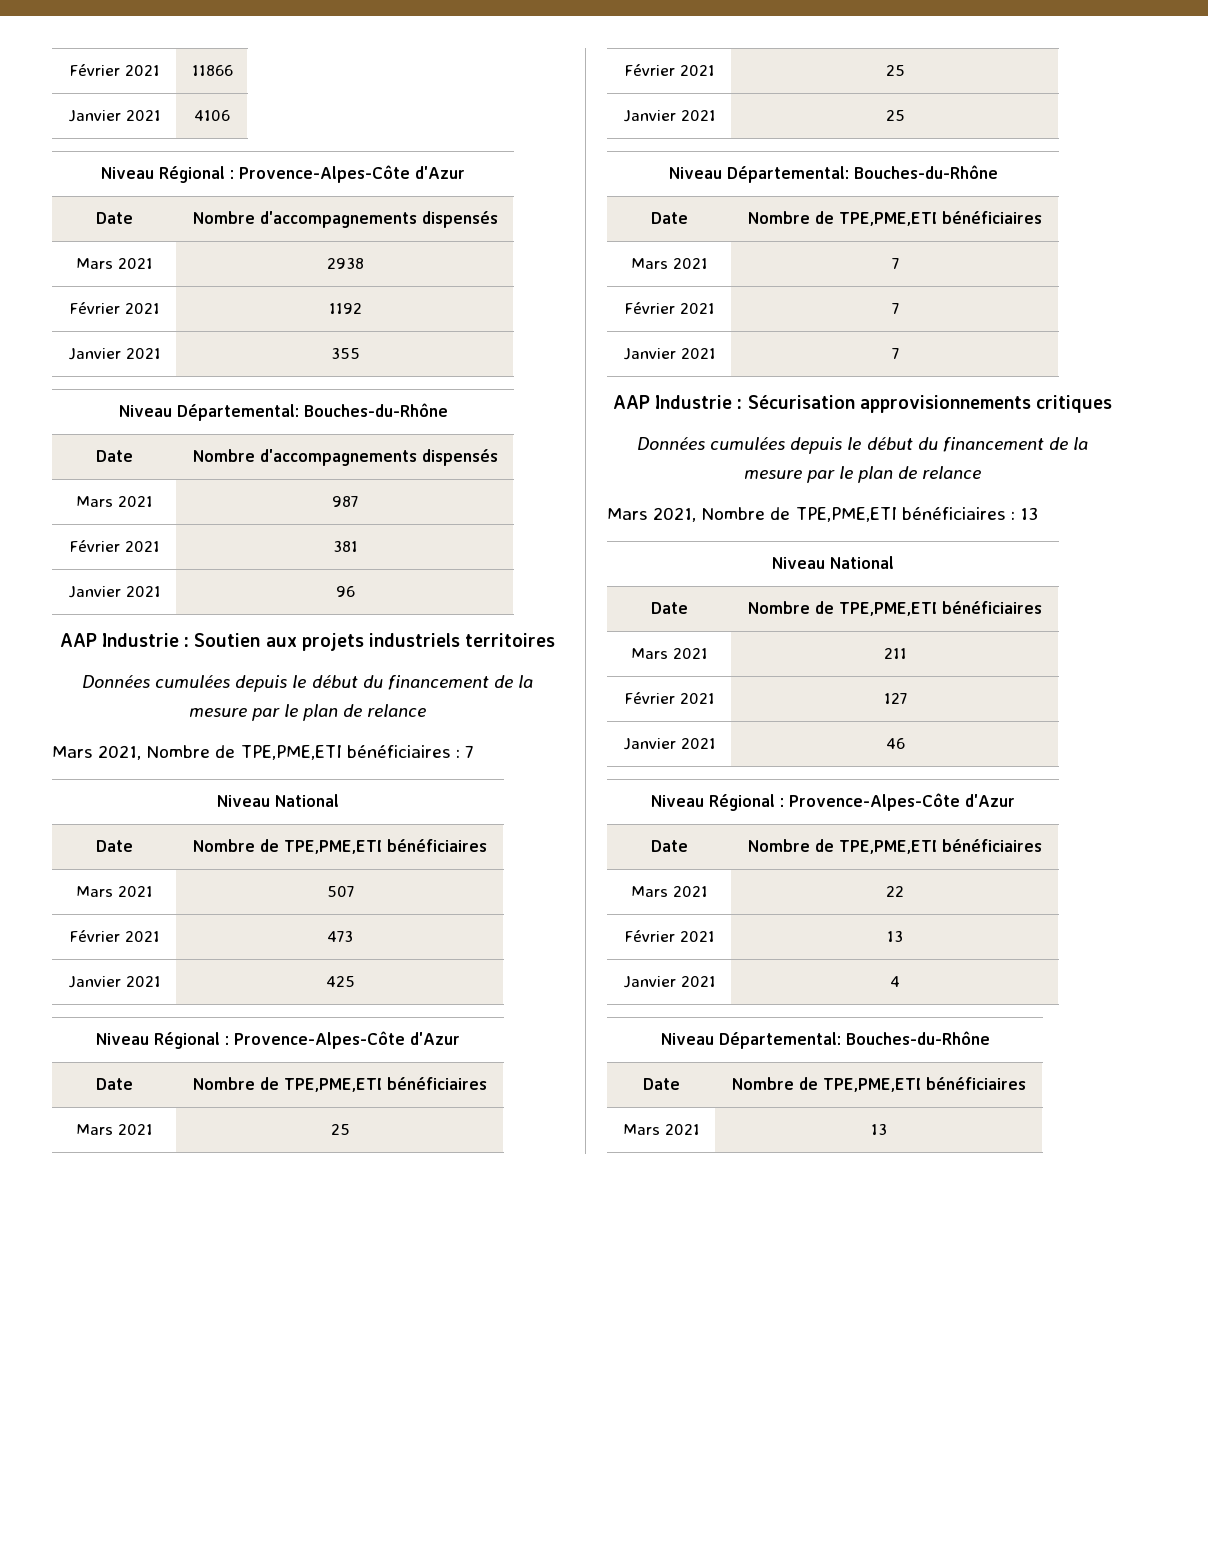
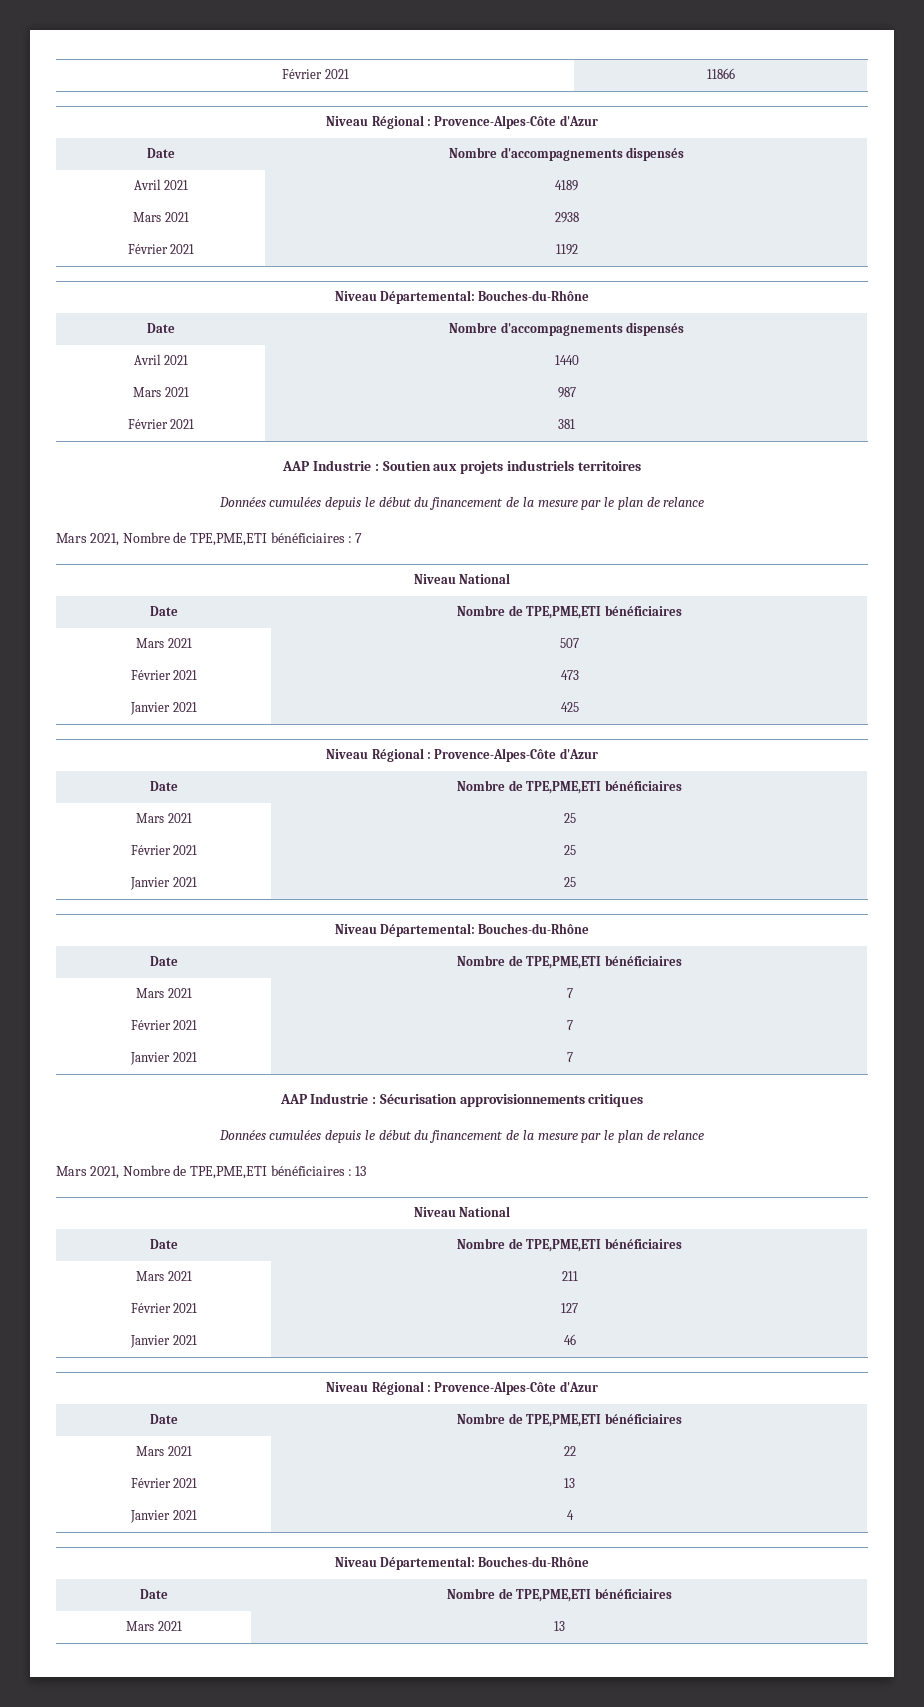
- Janvier 2021 | 4106
+ Avril 2021 | 4189
- Janvier 2021 | 355
+ Avril 2021 | 1440
- Janvier 2021 | 96

